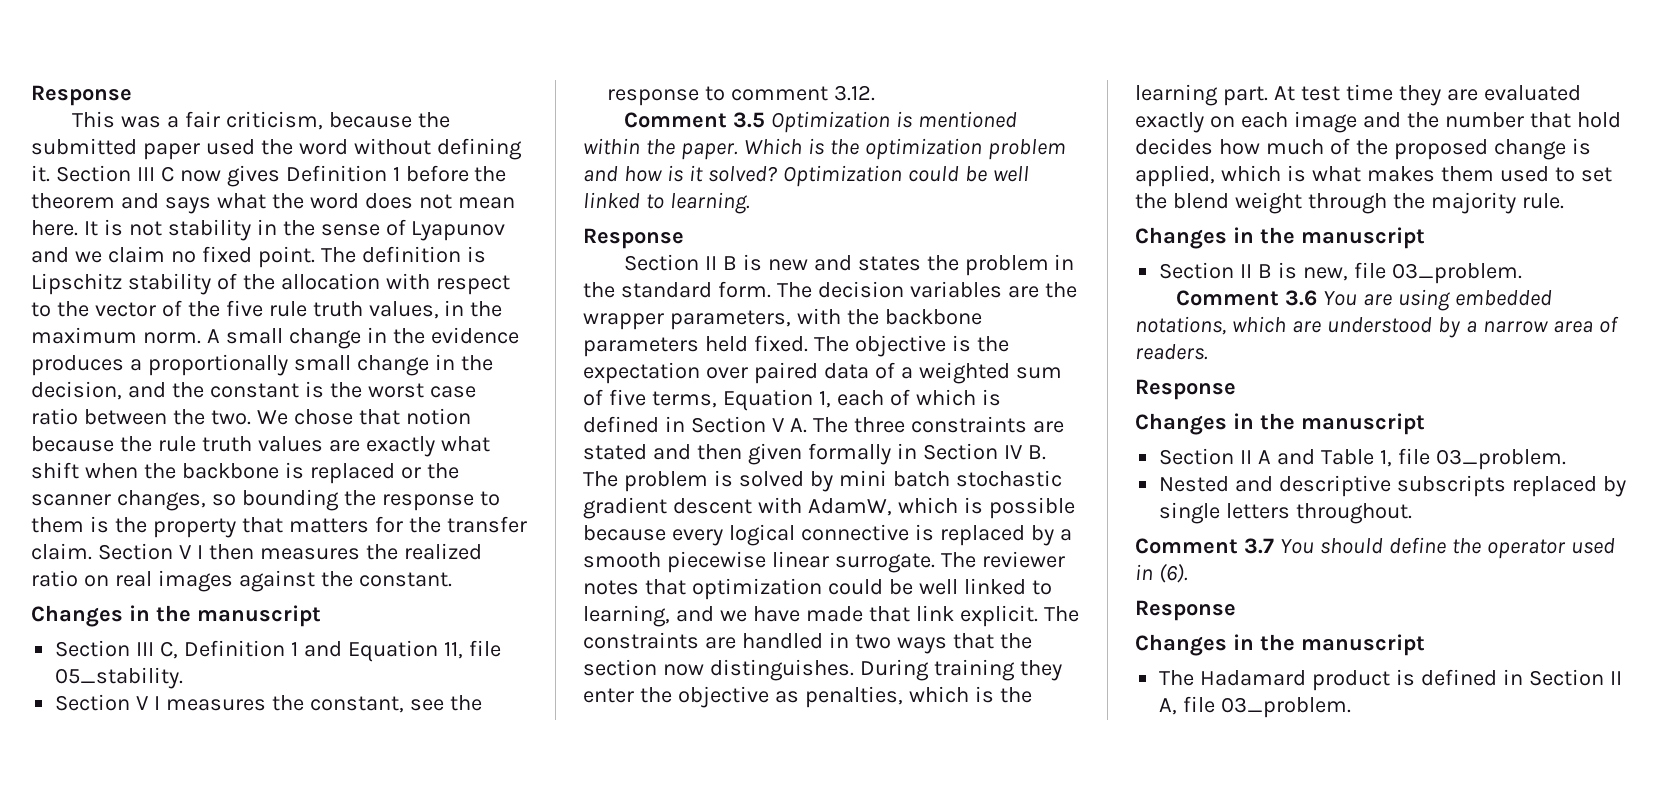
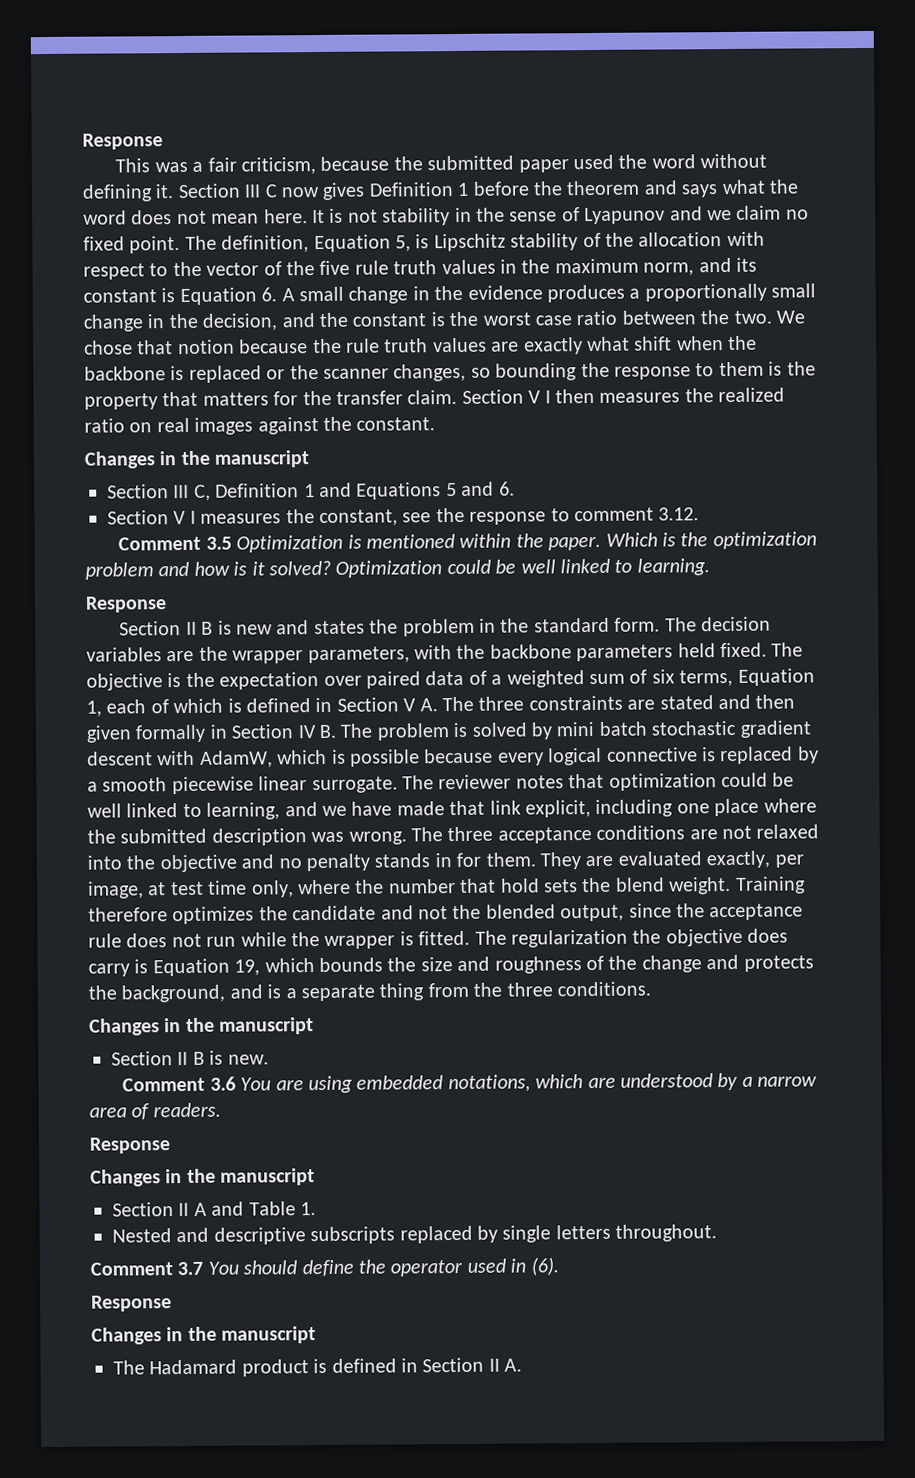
- The definition is Lipschitz stability of the allocation with respect to the vector of the five rule truth values, in the maximum norm. A small change in the evidence produces a proportionally small change in the decision, and the constant is the worst case ratio between the two.
+ The definition, Equation 5, is Lipschitz stability of the allocation with respect to the vector of the five rule truth values in the maximum norm, and its constant is Equation 6. A small change in the evidence produces a proportionally small change in the decision, and the constant is the worst case ratio between the two.
- Section III C, Definition 1 and Equation 11, file 05_stability.
+ Section III C, Definition 1 and Equations 5 and 6.
- The objective is the expectation over paired data of a weighted sum of five terms, Equation 1, each of which is defined in Section V A. The three constraints are stated and then given formally in Section IV B. The problem is solved by mini batch stochastic gradient descent with AdamW, which is possible because every logical connective is replaced by a smooth piecewise linear surrogate.
+ The objective is the expectation over paired data of a weighted sum of six terms, Equation 1, each of which is defined in Section V A. The three constraints are stated and then given formally in Section IV B. The problem is solved by mini batch stochastic gradient descent with AdamW, which is possible because every logical connective is replaced by a smooth piecewise linear surrogate.
- The reviewer notes that optimization could be well linked to learning, and we have made that link explicit. The constraints are handled in two ways that the section now distinguishes. During training they enter the objective as penalties, which is the learning part. At test time they are evaluated exactly on each image and the number that hold decides how much of the proposed change is applied, which is what makes them used to set the blend weight through the majority rule.
+ The reviewer notes that optimization could be well linked to learning, and we have made that link explicit, including one place where the submitted description was wrong. The three acceptance conditions are not relaxed into the objective and no penalty stands in for them. They are evaluated exactly, per image, at test time only, where the number that hold sets the blend weight. Training therefore optimizes the candidate and not the blended output, since the acceptance rule does not run while the wrapper is fitted. The regularization the objective does carry is Equation 19, which bounds the size and roughness of the change and protects the background, and is a separate thing from the three conditions.
- Section II B is new, file 03_problem.
+ Section II B is new.
- Section II A and Table 1, file 03_problem.
+ Section II A and Table 1.
- The Hadamard product is defined in Section II A, file 03_problem.
+ The Hadamard product is defined in Section II A.

